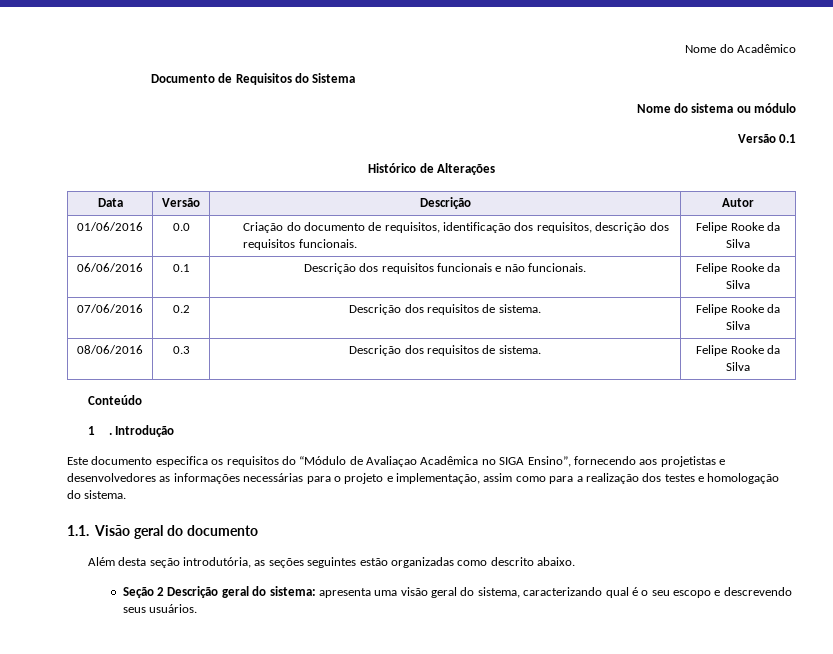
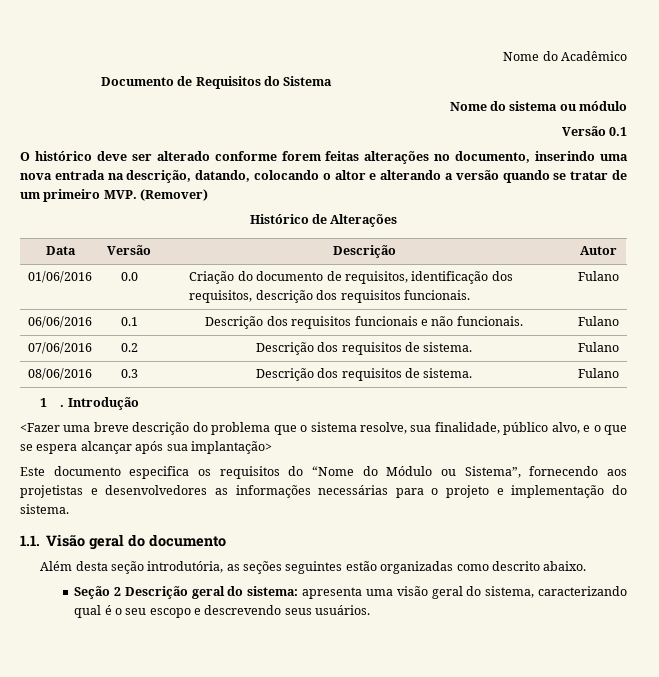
+ O histórico deve ser alterado conforme forem feitas alterações no documento, inserindo uma nova entrada na descrição, datando, colocando o altor e alterando a versão quando se tratar de um primeiro MVP. (Remover)
- 01/06/2016 | 0.0 | Criação do documento de requisitos, identificação dos requisitos, descrição dos requisitos funcionais. | Felipe Rooke da Silva
+ 01/06/2016 | 0.0 | Criação do documento de requisitos, identificação dos requisitos, descrição dos requisitos funcionais. | Fulano
- 06/06/2016 | 0.1 | Descrição dos requisitos funcionais e não funcionais. | Felipe Rooke da Silva
+ 06/06/2016 | 0.1 | Descrição dos requisitos funcionais e não funcionais. | Fulano
- 07/06/2016 | 0.2 | Descrição dos requisitos de sistema. | Felipe Rooke da Silva
+ 07/06/2016 | 0.2 | Descrição dos requisitos de sistema. | Fulano
- 08/06/2016 | 0.3 | Descrição dos requisitos de sistema. | Felipe Rooke da Silva
- Conteúdo
+ 08/06/2016 | 0.3 | Descrição dos requisitos de sistema. | Fulano
  1 . Introdução
+ <Fazer uma breve descrição do problema que o sistema resolve, sua finalidade, público alvo, e o que se espera alcançar após sua implantação>
- Este documento especifica os requisitos do “Módulo de Avaliaçao Acadêmica no SIGA Ensino”, fornecendo aos projetistas e desenvolvedores as informações necessárias para o projeto e implementação, assim como para a realização dos testes e homologação do sistema.
+ Este documento especifica os requisitos do “Nome do Módulo ou Sistema”, fornecendo aos projetistas e desenvolvedores as informações necessárias para o projeto e implementação do sistema.

